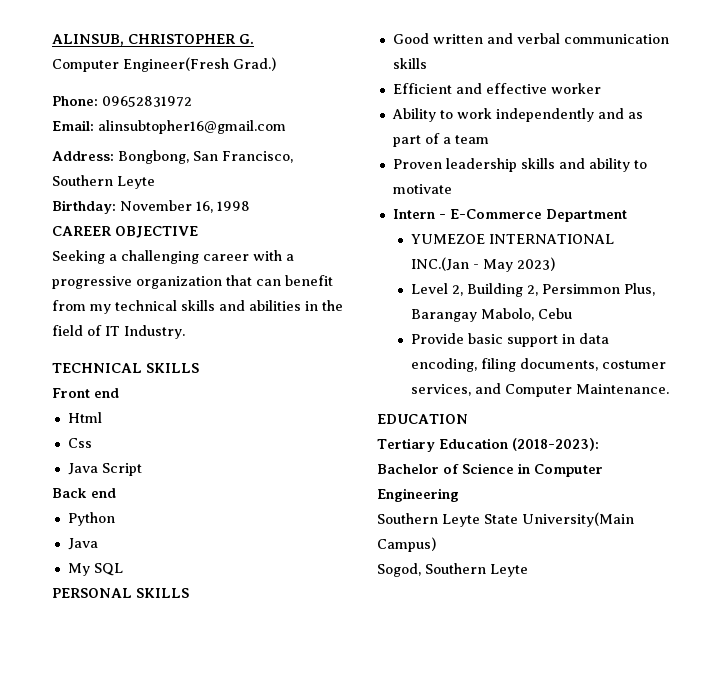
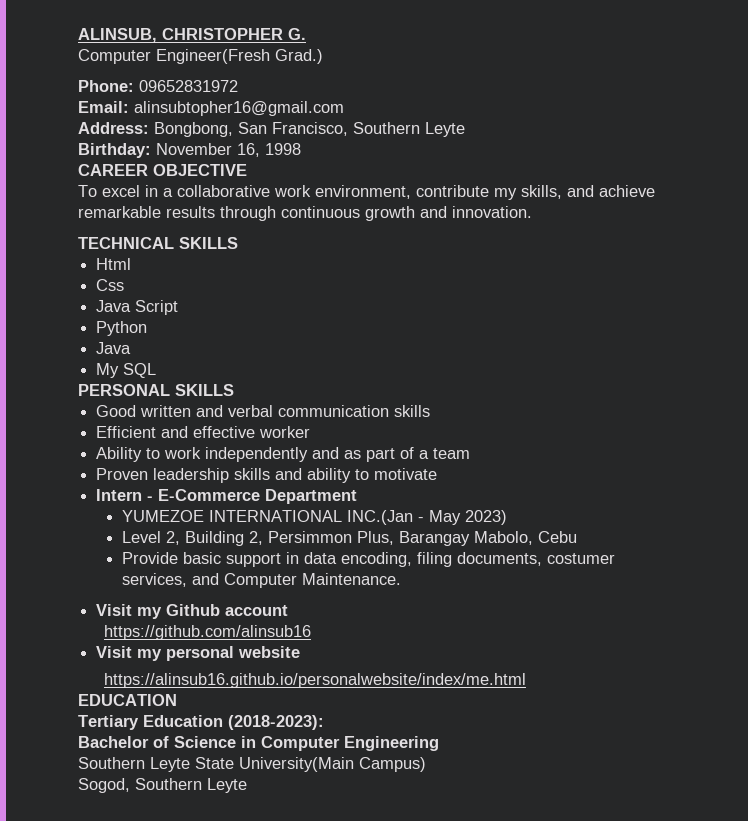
- Seeking a challenging career with a progressive organization that can benefit from my technical skills and abilities in the field of IT Industry.
+ To excel in a collaborative work environment, contribute my skills, and achieve remarkable results through continuous growth and innovation.
- Front end
- Back end
+ Visit my Github account
+ https://github.com/alinsub16
+ Visit my personal website
+ https://alinsub16.github.io/personalwebsite/index/me.html

